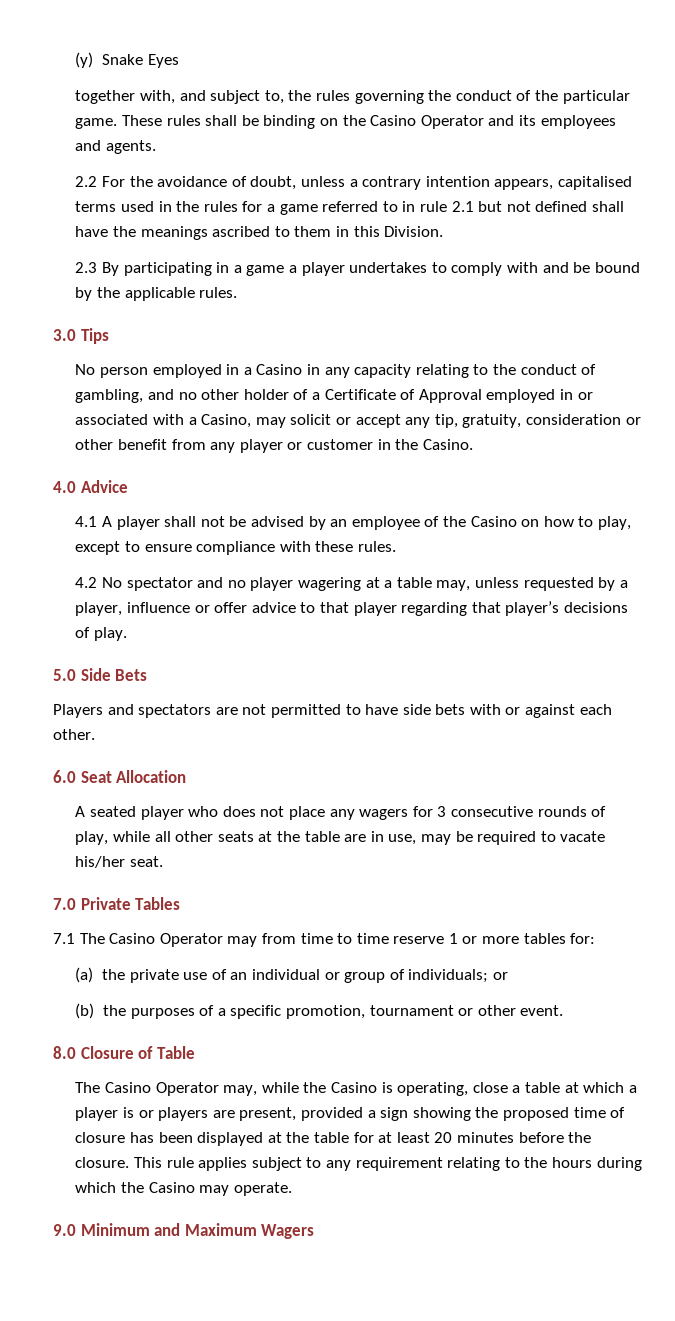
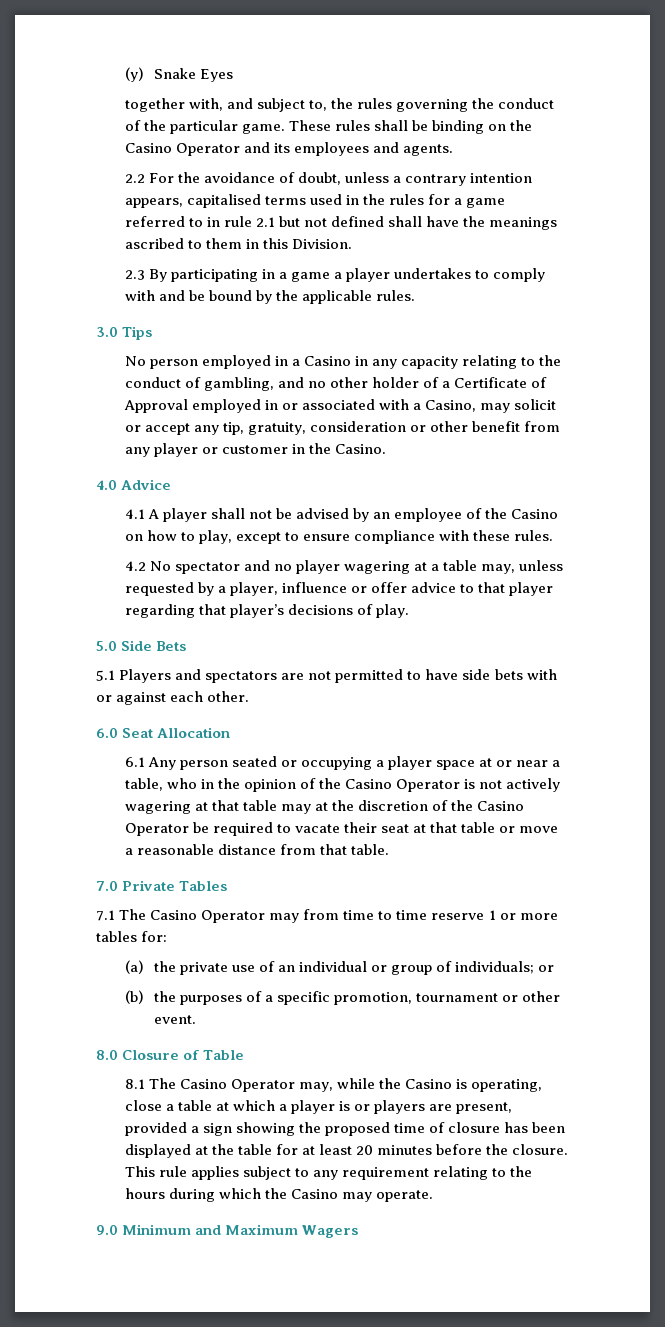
- Players and spectators are not permitted to have side bets with or against each other.
+ 5.1 Players and spectators are not permitted to have side bets with or against each other.
- A seated player who does not place any wagers for 3 consecutive rounds of play, while all other seats at the table are in use, may be required to vacate his/her seat.
+ 6.1 Any person seated or occupying a player space at or near a table, who in the opinion of the Casino Operator is not actively wagering at that table may at the discretion of the Casino Operator be required to vacate their seat at that table or move a reasonable distance from that table.
- The Casino Operator may, while the Casino is operating, close a table at which a player is or players are present, provided a sign showing the proposed time of closure has been displayed at the table for at least 20 minutes before the closure.
+ 8.1 The Casino Operator may, while the Casino is operating, close a table at which a player is or players are present, provided a sign showing the proposed time of closure has been displayed at the table for at least 20 minutes before the closure.

